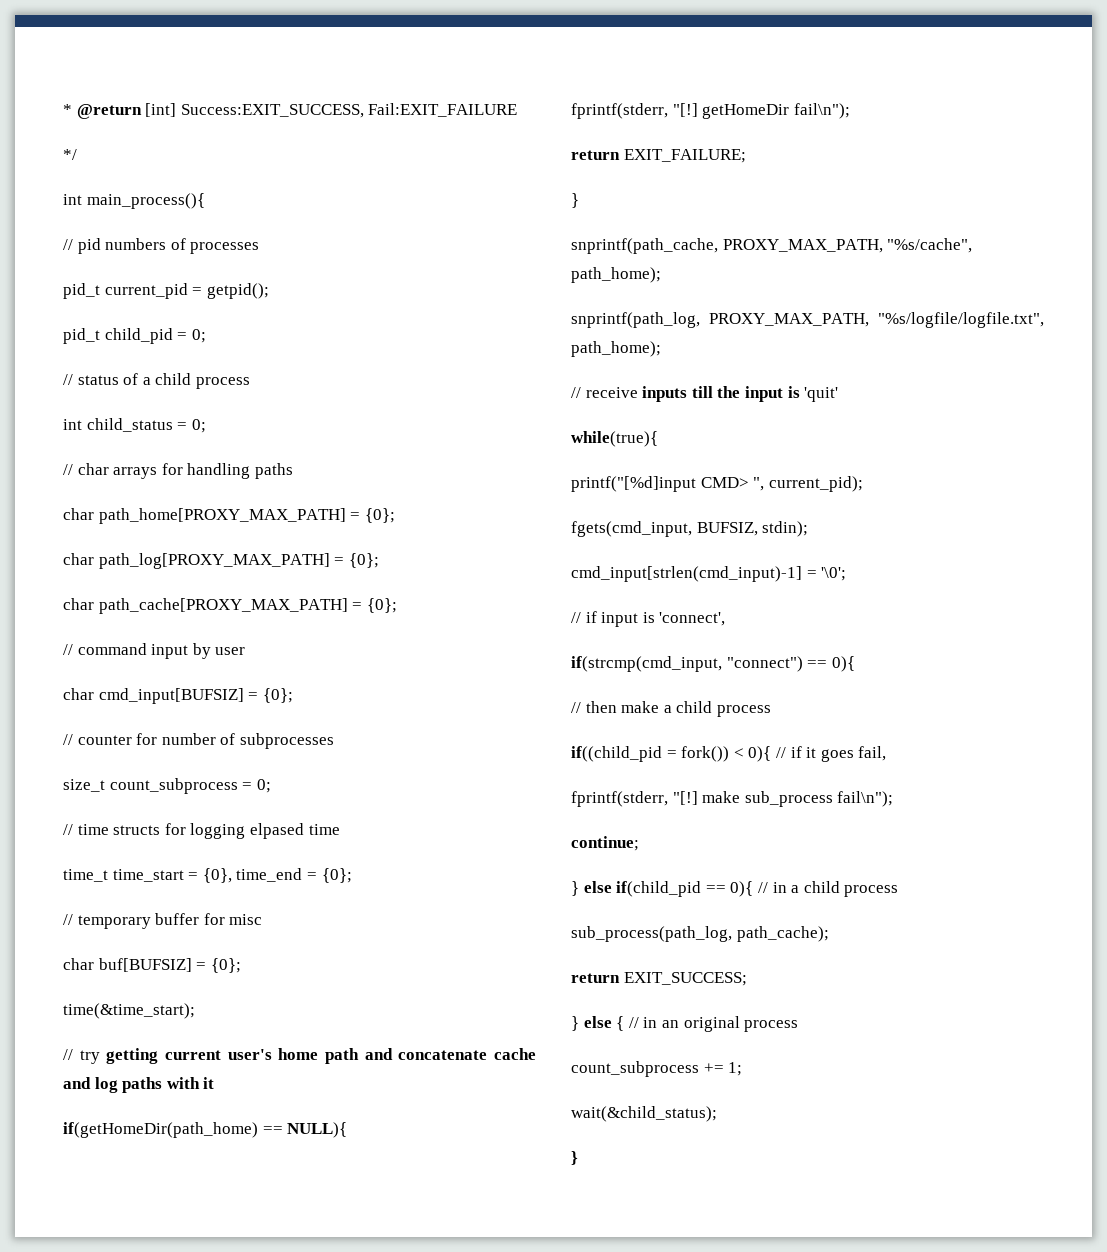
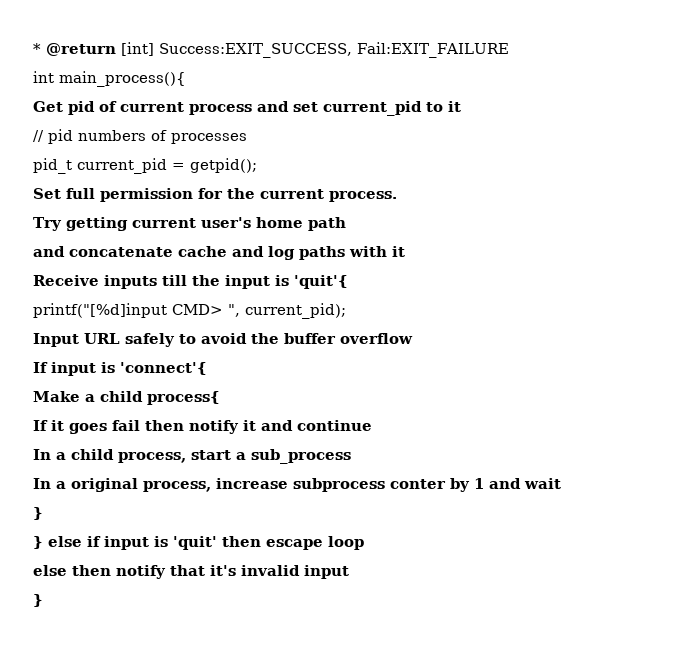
- */
+ Get pid of current process and set current_pid to it
- pid_t child_pid = 0;
- // status of a child process
- int child_status = 0;
- // char arrays for handling paths
- char path_home[PROXY_MAX_PATH] = {0};
- char path_log[PROXY_MAX_PATH] = {0};
- char path_cache[PROXY_MAX_PATH] = {0};
- // command input by user
- char cmd_input[BUFSIZ] = {0};
- // counter for number of subprocesses
- size_t count_subprocess = 0;
- // time structs for logging elpased time
- time_t time_start = {0}, time_end = {0};
- // temporary buffer for misc
- char buf[BUFSIZ] = {0};
- time(&time_start);
- // try getting current user's home path and concatenate cache and log paths with it
+ Set full permission for the current process.
+ Try getting current user's home path
+ and concatenate cache and log paths with it
- if(getHomeDir(path_home) == NULL){
- fprintf(stderr, "[!] getHomeDir fail\n");
- return EXIT_FAILURE;
- }
- snprintf(path_cache, PROXY_MAX_PATH, "%s/cache", path_home);
- snprintf(path_log, PROXY_MAX_PATH, "%s/logfile/logfile.txt", path_home);
- // receive inputs till the input is 'quit'
- while(true){
+ Receive inputs till the input is 'quit'{
- fgets(cmd_input, BUFSIZ, stdin);
- cmd_input[strlen(cmd_input)-1] = '\0';
- // if input is 'connect',
- if(strcmp(cmd_input, "connect") == 0){
- // then make a child process
- if((child_pid = fork()) < 0){ // if it goes fail,
- fprintf(stderr, "[!] make sub_process fail\n");
- continue;
- } else if(child_pid == 0){ // in a child process
- sub_process(path_log, path_cache);
- return EXIT_SUCCESS;
- } else { // in an original process
- count_subprocess += 1;
- wait(&child_status);
+ Input URL safely to avoid the buffer overflow
+ If input is 'connect'{
+ Make a child process{
+ If it goes fail then notify it and continue
+ In a child process, start a sub_process
+ In a original process, increase subprocess conter by 1 and wait
+ }
+ } else if input is 'quit' then escape loop
+ else then notify that it's invalid input

